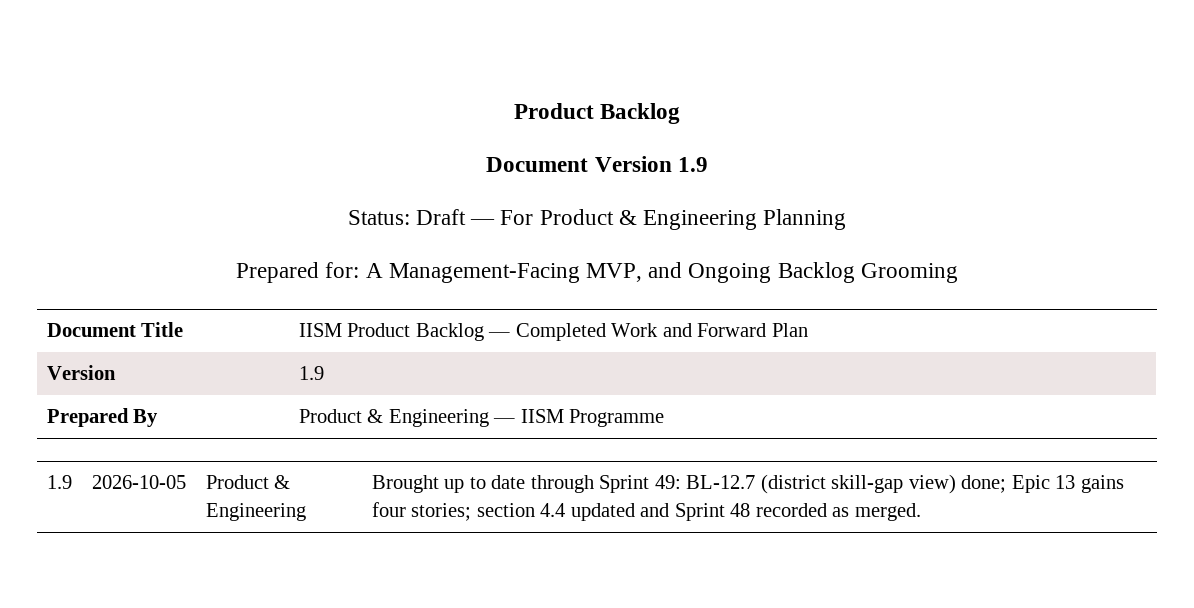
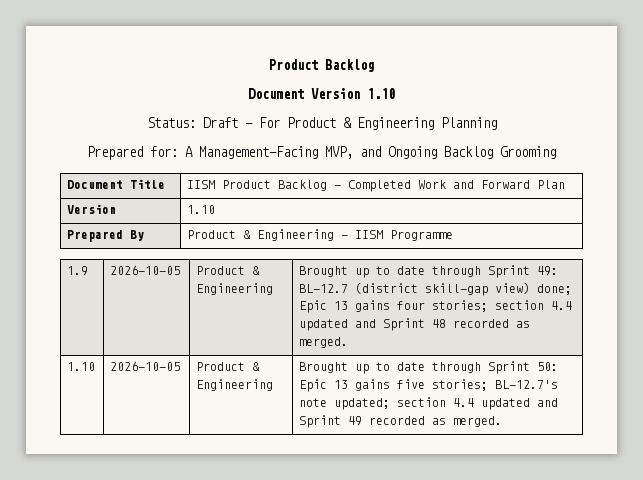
- Document Version 1.9
+ Document Version 1.10
- Version | 1.9
+ Version | 1.10
+ 1.10 | 2026-10-05 | Product & Engineering | Brought up to date through Sprint 50: Epic 13 gains five stories; BL-12.7's note updated; section 4.4 updated and Sprint 49 recorded as merged.

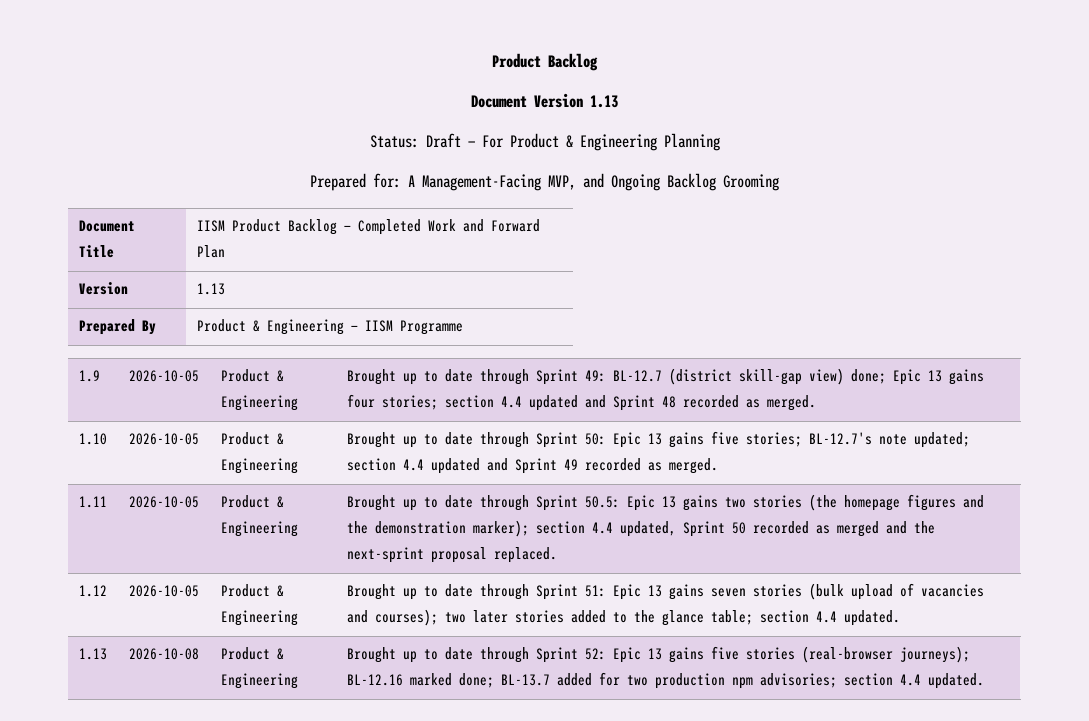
- Document Version 1.10
+ Document Version 1.13
- Version | 1.10
+ Version | 1.13
+ 1.11 | 2026-10-05 | Product & Engineering | Brought up to date through Sprint 50.5: Epic 13 gains two stories (the homepage figures and the demonstration marker); section 4.4 updated, Sprint 50 recorded as merged and the next-sprint proposal replaced.
+ 1.12 | 2026-10-05 | Product & Engineering | Brought up to date through Sprint 51: Epic 13 gains seven stories (bulk upload of vacancies and courses); two later stories added to the glance table; section 4.4 updated.
+ 1.13 | 2026-10-08 | Product & Engineering | Brought up to date through Sprint 52: Epic 13 gains five stories (real-browser journeys); BL-12.16 marked done; BL-13.7 added for two production npm advisories; section 4.4 updated.

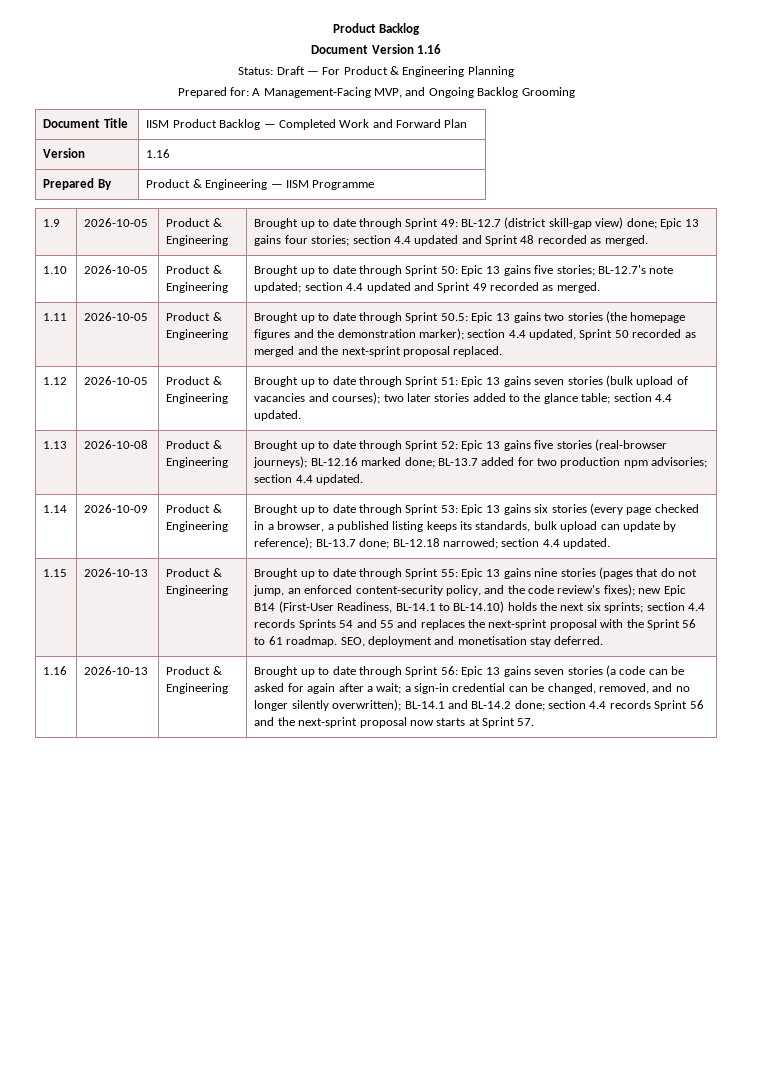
- Document Version 1.13
+ Document Version 1.16
- Version | 1.13
+ Version | 1.16
+ 1.14 | 2026-10-09 | Product & Engineering | Brought up to date through Sprint 53: Epic 13 gains six stories (every page checked in a browser, a published listing keeps its standards, bulk upload can update by reference); BL-13.7 done; BL-12.18 narrowed; section 4.4 updated.
+ 1.15 | 2026-10-13 | Product & Engineering | Brought up to date through Sprint 55: Epic 13 gains nine stories (pages that do not jump, an enforced content-security policy, and the code review's fixes); new Epic B14 (First-User Readiness, BL-14.1 to BL-14.10) holds the next six sprints; section 4.4 records Sprints 54 and 55 and replaces the next-sprint proposal with the Sprint 56 to 61 roadmap. SEO, deployment and monetisation stay deferred.
+ 1.16 | 2026-10-13 | Product & Engineering | Brought up to date through Sprint 56: Epic 13 gains seven stories (a code can be asked for again after a wait; a sign-in credential can be changed, removed, and no longer silently overwritten); BL-14.1 and BL-14.2 done; section 4.4 records Sprint 56 and the next-sprint proposal now starts at Sprint 57.

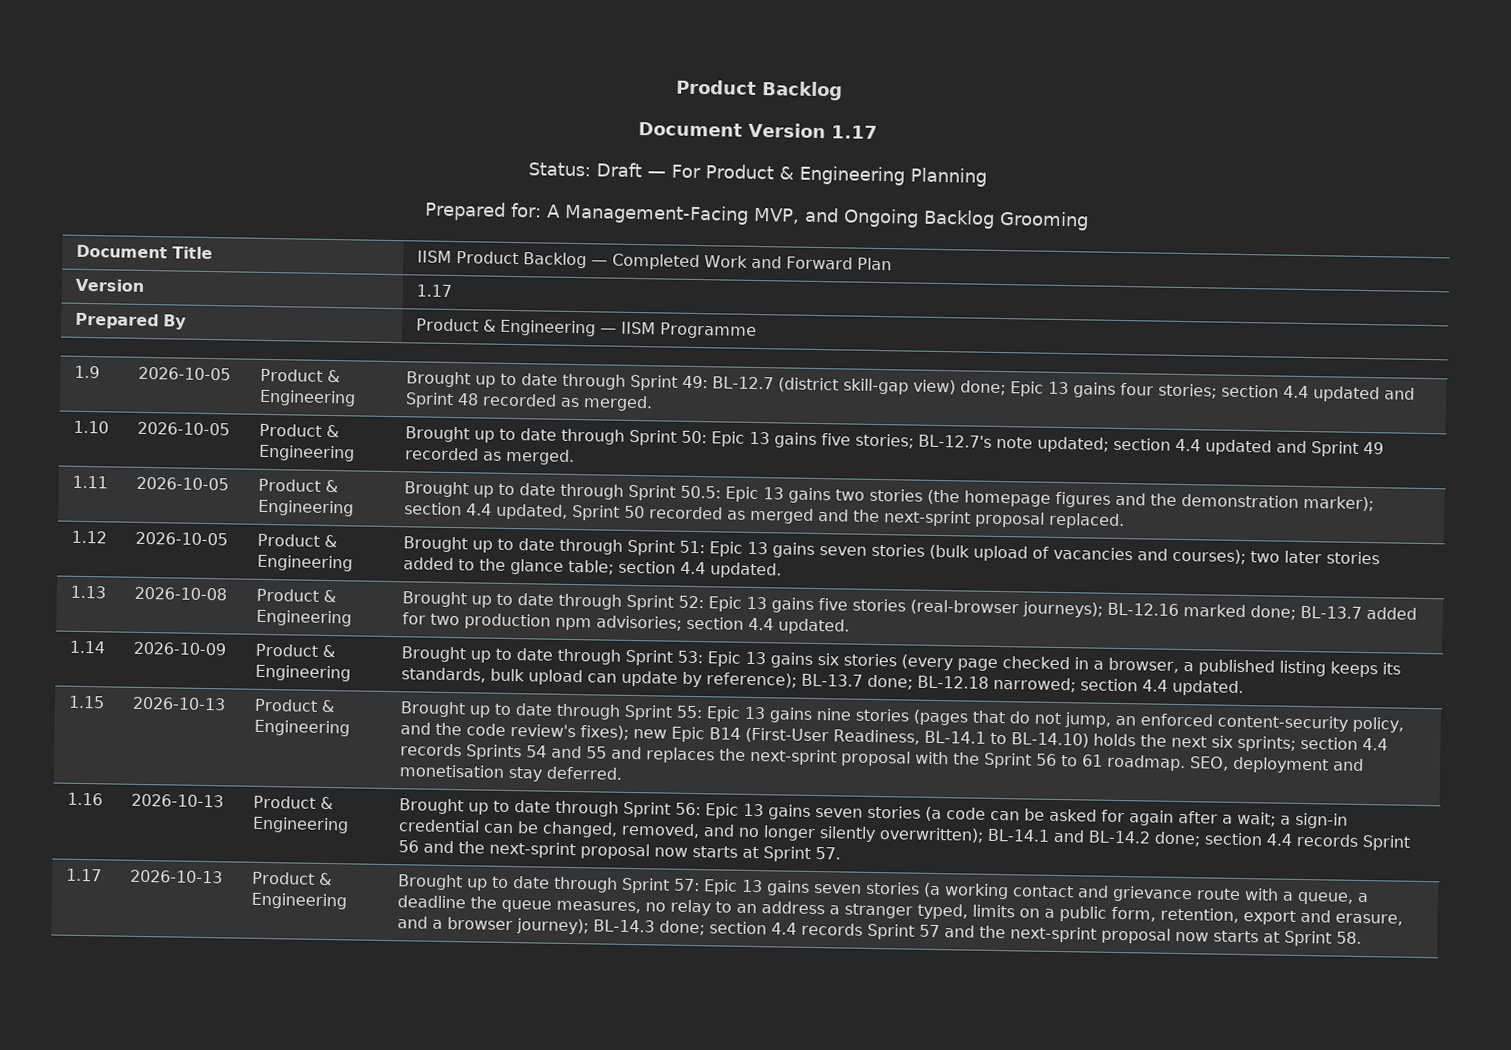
- Document Version 1.16
+ Document Version 1.17
- Version | 1.16
+ Version | 1.17
+ 1.17 | 2026-10-13 | Product & Engineering | Brought up to date through Sprint 57: Epic 13 gains seven stories (a working contact and grievance route with a queue, a deadline the queue measures, no relay to an address a stranger typed, limits on a public form, retention, export and erasure, and a browser journey); BL-14.3 done; section 4.4 records Sprint 57 and the next-sprint proposal now starts at Sprint 58.

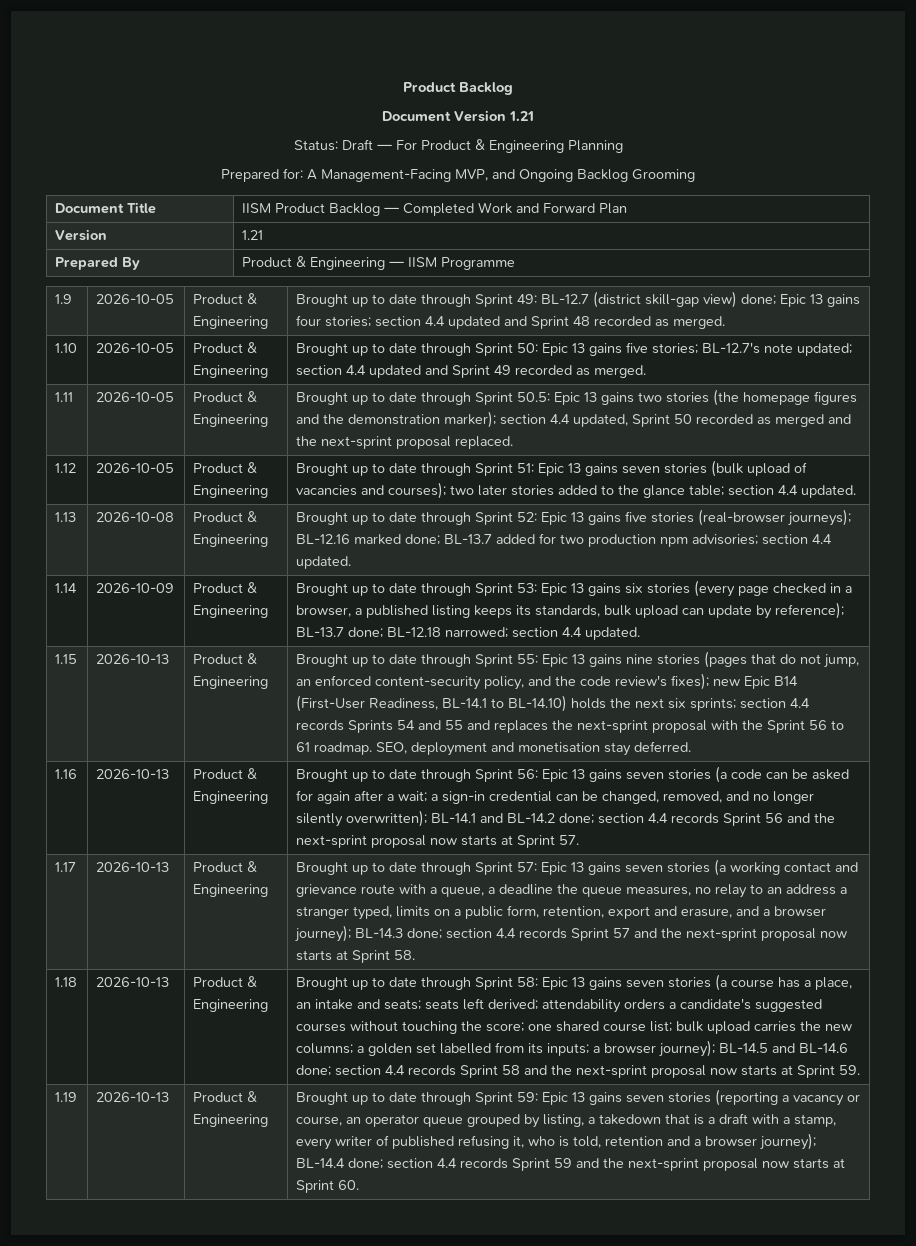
- Document Version 1.17
+ Document Version 1.21
- Version | 1.17
+ Version | 1.21
+ 1.18 | 2026-10-13 | Product & Engineering | Brought up to date through Sprint 58: Epic 13 gains seven stories (a course has a place, an intake and seats; seats left derived; attendability orders a candidate's suggested courses without touching the score; one shared course list; bulk upload carries the new columns; a golden set labelled from its inputs; a browser journey); BL-14.5 and BL-14.6 done; section 4.4 records Sprint 58 and the next-sprint proposal now starts at Sprint 59.
+ 1.19 | 2026-10-13 | Product & Engineering | Brought up to date through Sprint 59: Epic 13 gains seven stories (reporting a vacancy or course, an operator queue grouped by listing, a takedown that is a draft with a stamp, every writer of published refusing it, who is told, retention and a browser journey); BL-14.4 done; section 4.4 records Sprint 59 and the next-sprint proposal now starts at Sprint 60.

